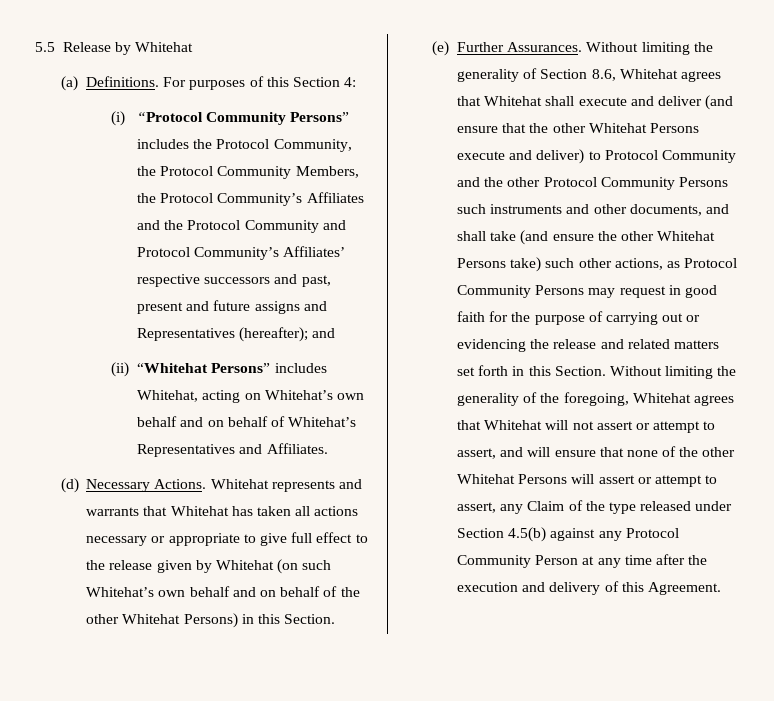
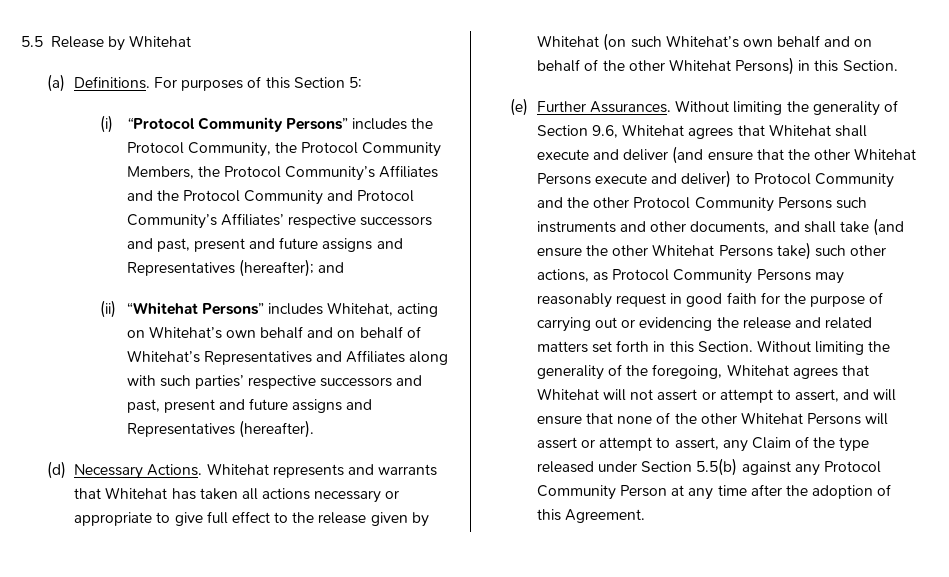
- For purposes of this Section 4:
+ For purposes of this Section 5:
- (ii) “Whitehat Persons” includes Whitehat, acting on Whitehat’s own behalf and on behalf of Whitehat’s Representatives and Affiliates.
+ (ii) “Whitehat Persons” includes Whitehat, acting on Whitehat’s own behalf and on behalf of Whitehat’s Representatives and Affiliates along with such parties’ respective successors and past, present and future assigns and Representatives (hereafter).
- Without limiting the generality of Section 8.6, Whitehat agrees that Whitehat shall execute and deliver (and ensure that the other Whitehat Persons execute and deliver) to Protocol Community and the other Protocol Community Persons such instruments and other documents, and shall take (and ensure the other Whitehat Persons take) such other actions, as Protocol Community Persons may request in good faith for the purpose of carrying out or evidencing the release and related matters set forth in this Section.
+ Without limiting the generality of Section 9.6, Whitehat agrees that Whitehat shall execute and deliver (and ensure that the other Whitehat Persons execute and deliver) to Protocol Community and the other Protocol Community Persons such instruments and other documents, and shall take (and ensure the other Whitehat Persons take) such other actions, as Protocol Community Persons may reasonably request in good faith for the purpose of carrying out or evidencing the release and related matters set forth in this Section.
- Without limiting the generality of the foregoing, Whitehat agrees that Whitehat will not assert or attempt to assert, and will ensure that none of the other Whitehat Persons will assert or attempt to assert, any Claim of the type released under Section 4.5(b) against any Protocol Community Person at any time after the execution and delivery of this Agreement.
+ Without limiting the generality of the foregoing, Whitehat agrees that Whitehat will not assert or attempt to assert, and will ensure that none of the other Whitehat Persons will assert or attempt to assert, any Claim of the type released under Section 5.5(b) against any Protocol Community Person at any time after the adoption of this Agreement.

